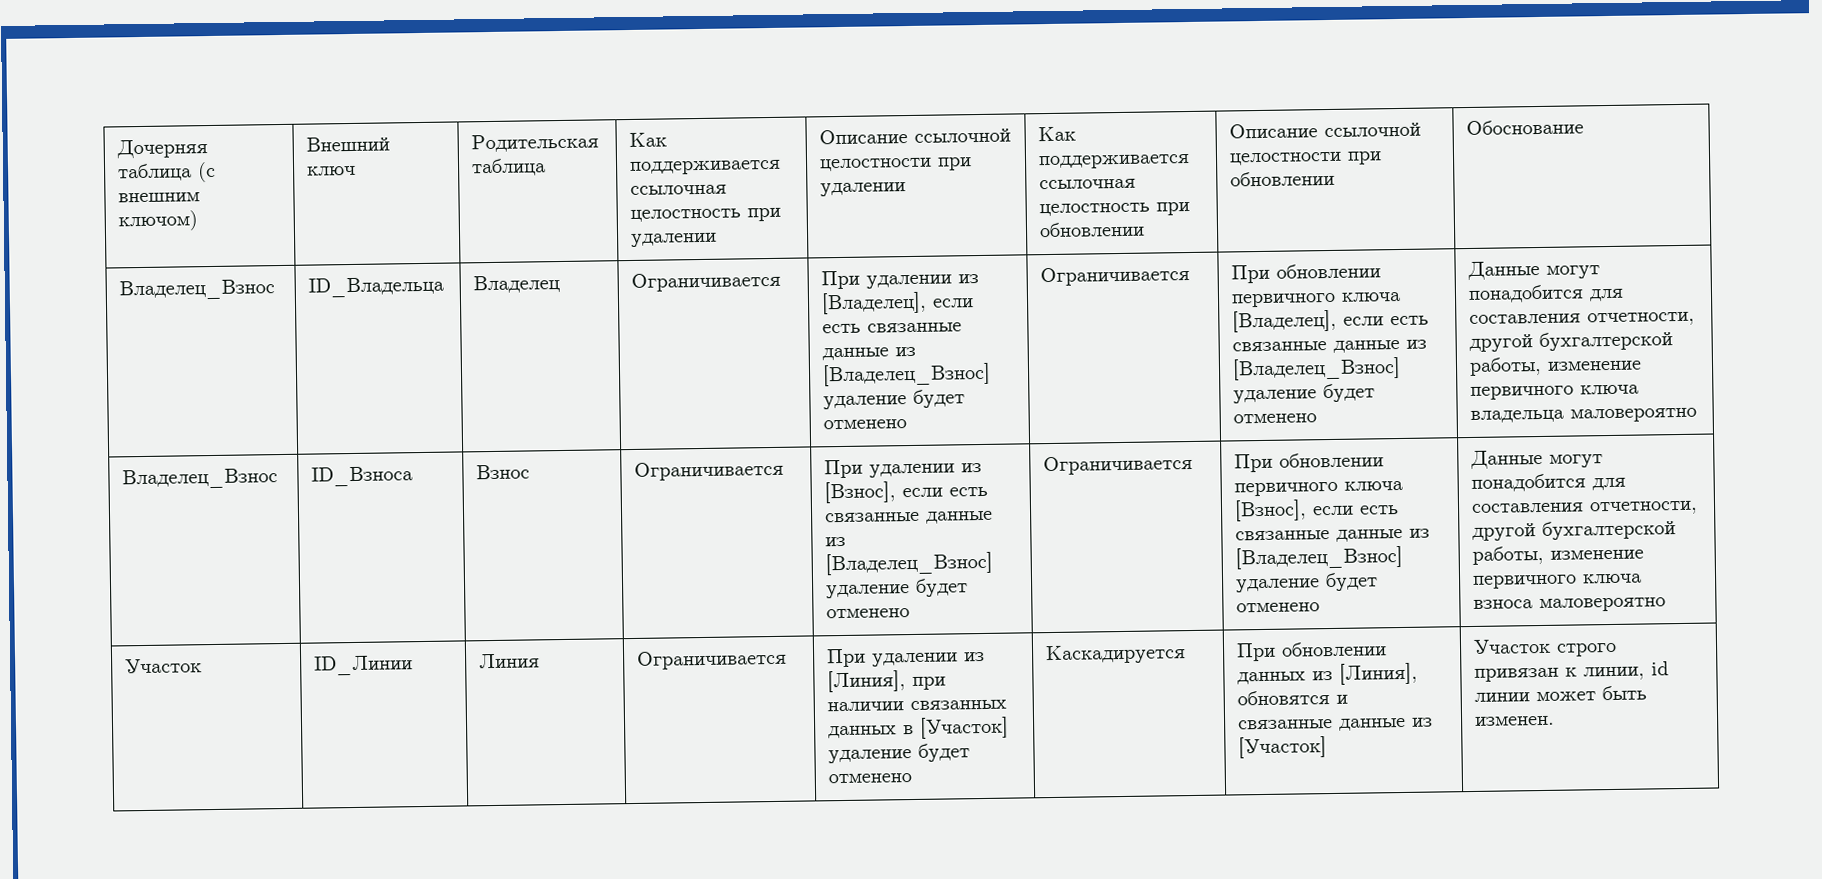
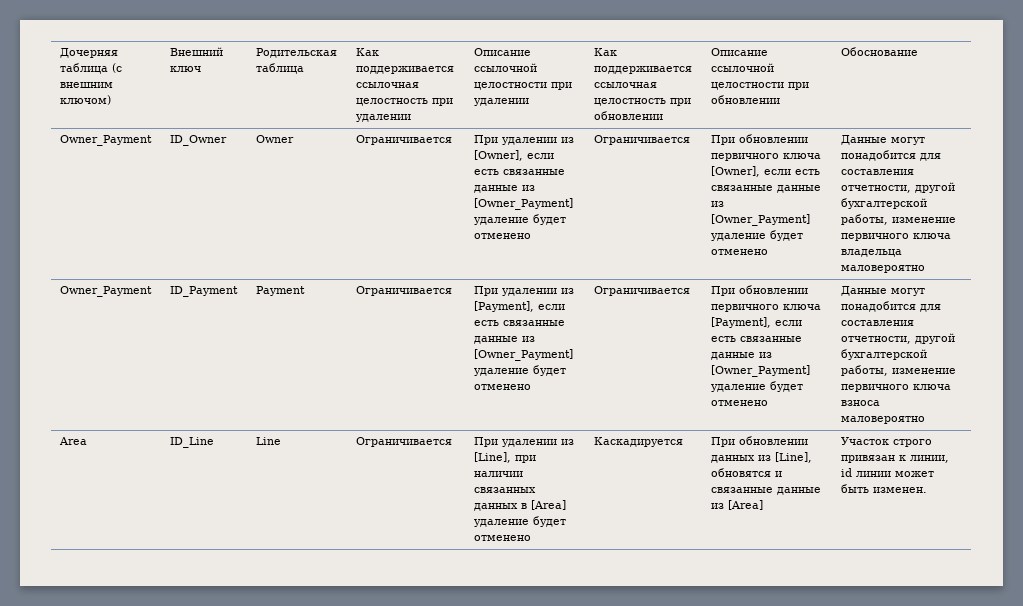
- Владелец_Взнос | ID_Владельца | Владелец | Ограничивается | При удалении из [Владелец], если есть связанные данные из [Владелец_Взнос] удаление будет отменено | Ограничивается | При обновлении первичного ключа [Владелец], если есть связанные данные из [Владелец_Взнос] удаление будет отменено
+ Owner_Payment | ID_Owner | Owner | Ограничивается | При удалении из [Owner], если есть связанные данные из [Owner_Payment] удаление будет отменено | Ограничивается | При обновлении первичного ключа [Owner], если есть связанные данные из [Owner_Payment] удаление будет отменено
- Владелец_Взнос | ID_Взноса | Взнос | Ограничивается | При удалении из [Взнос], если есть связанные данные из [Владелец_Взнос] удаление будет отменено | Ограничивается | При обновлении первичного ключа [Взнос], если есть связанные данные из [Владелец_Взнос] удаление будет отменено
+ Owner_Payment | ID_Payment | Payment | Ограничивается | При удалении из [Payment], если есть связанные данные из [Owner_Payment] удаление будет отменено | Ограничивается | При обновлении первичного ключа [Payment], если есть связанные данные из [Owner_Payment] удаление будет отменено
- Участок | ID_Линии | Линия | Ограничивается | При удалении из [Линия], при наличии связанных данных в [Участок] удаление будет отменено | Каскадируется | При обновлении данных из [Линия], обновятся и связанные данные из [Участок] | Участок строго привязан к линии, id линии может быть изменен.
+ Area | ID_Line | Line | Ограничивается | При удалении из [Line], при наличии связанных данных в [Area] удаление будет отменено | Каскадируется | При обновлении данных из [Line], обновятся и связанные данные из [Area] | Участок строго привязан к линии, id линии может быть изменен.

